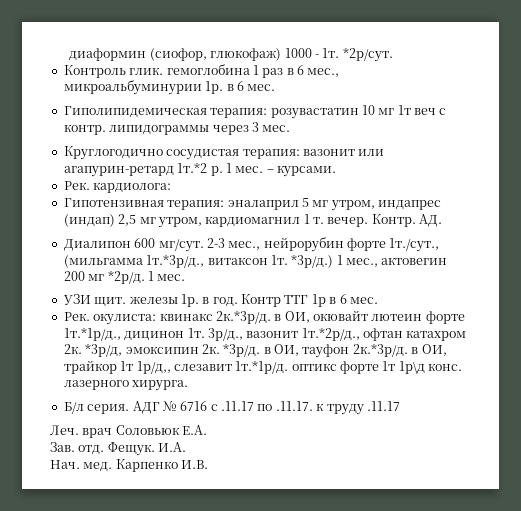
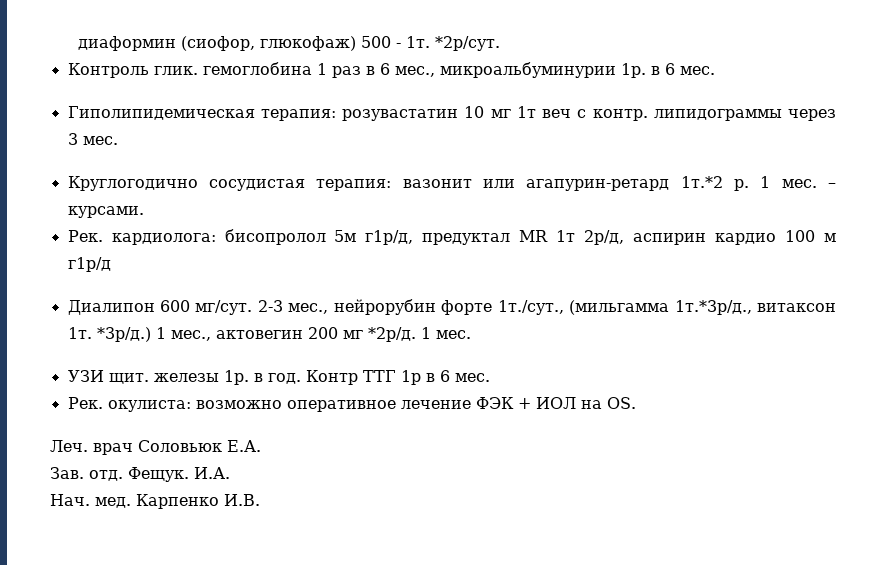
- диаформин (сиофор, глюкофаж) 1000 - 1т.
+ диаформин (сиофор, глюкофаж) 500 - 1т.
- Рек. кардиолога:
- Гипотензивная терапия: эналаприл 5 мг утром, индапрес (индап) 2,5 мг утром, кардиомагнил 1 т. вечер. Контр. АД.
+ Рек. кардиолога: бисопролол 5м г1р/д, предуктал MR 1т 2р/д, аспирин кардио 100 м г1р/д
- Рек. окулиста: квинакс 2к.*3р/д. в ОИ, окювайт лютеин форте 1т.*1р/д., дицинон 1т. 3р/д., вазонит 1т.*2р/д., офтан катахром 2к. *3р/д, эмоксипин 2к. *3р/д. в ОИ, тауфон 2к.*3р/д. в ОИ, трайкор 1т 1р/д,, слезавит 1т.*1р/д. оптикс форте 1т 1р\д конс. лазерного хирурга.
- Б/л серия. АДГ № 6716 с .11.17 по .11.17. к труду .11.17
+ Рек. окулиста: возможно оперативное лечение ФЭК + ИОЛ на OS.

